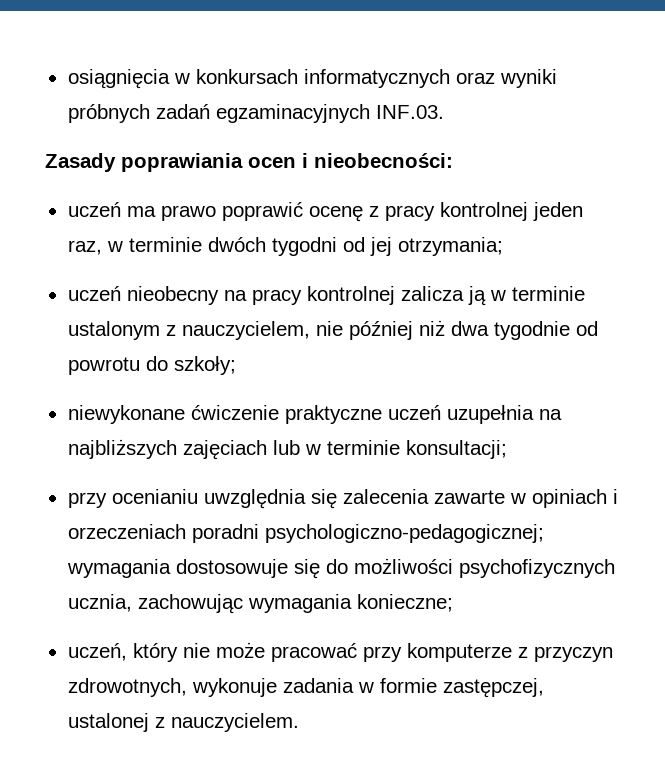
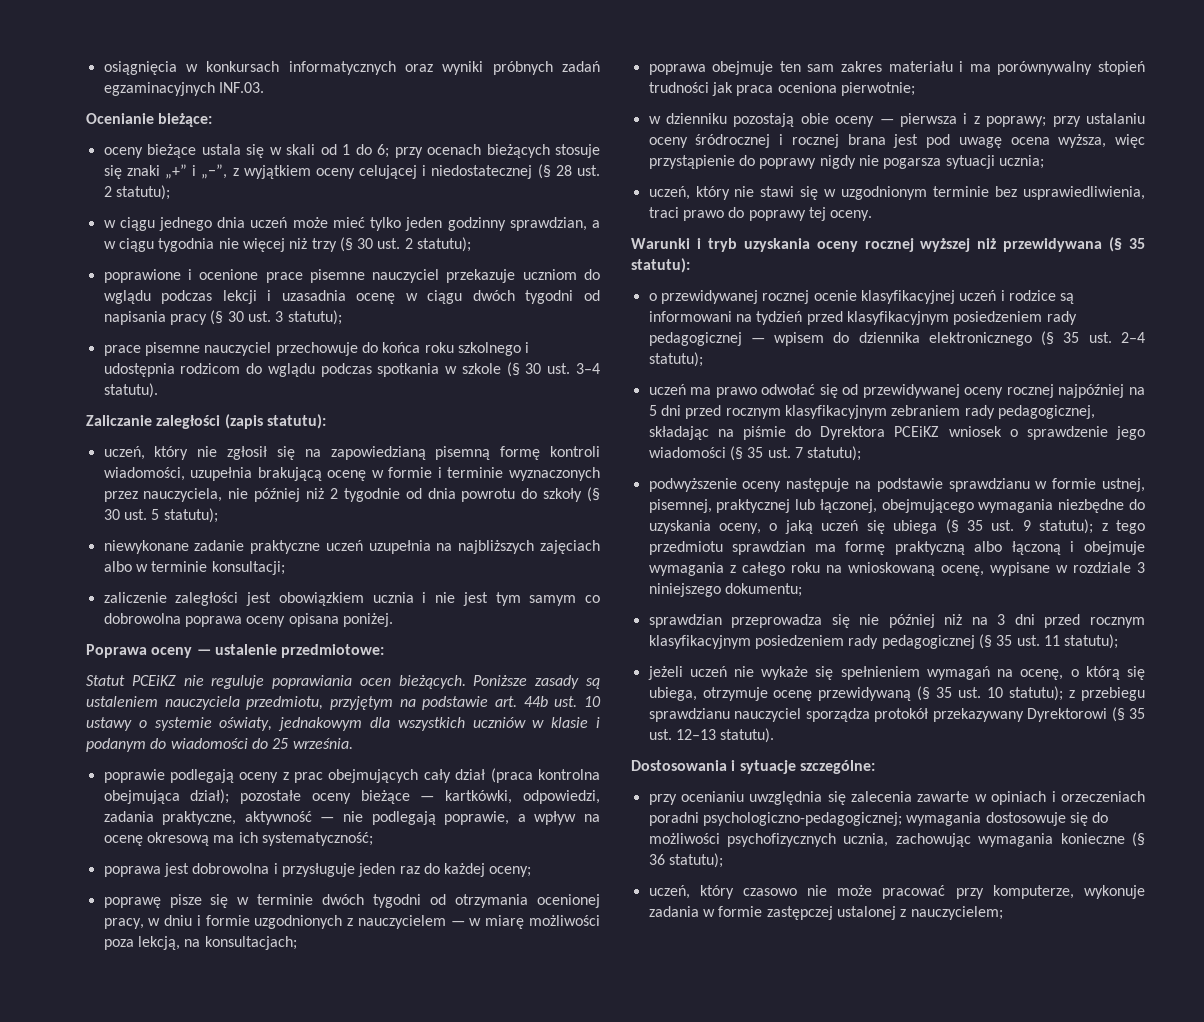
- Zasady poprawiania ocen i nieobecności:
- uczeń ma prawo poprawić ocenę z pracy kontrolnej jeden raz, w terminie dwóch tygodni od jej otrzymania;
- uczeń nieobecny na pracy kontrolnej zalicza ją w terminie ustalonym z nauczycielem, nie później niż dwa tygodnie od powrotu do szkoły;
+ Ocenianie bieżące:
+ oceny bieżące ustala się w skali od 1 do 6; przy ocenach bieżących stosuje się znaki „+” i „−”, z wyjątkiem oceny celującej i niedostatecznej (§ 28 ust. 2 statutu);
+ w ciągu jednego dnia uczeń może mieć tylko jeden godzinny sprawdzian, a w ciągu tygodnia nie więcej niż trzy (§ 30 ust. 2 statutu);
+ poprawione i ocenione prace pisemne nauczyciel przekazuje uczniom do wglądu podczas lekcji i uzasadnia ocenę w ciągu dwóch tygodni od napisania pracy (§ 30 ust. 3 statutu);
+ prace pisemne nauczyciel przechowuje do końca roku szkolnego i udostępnia rodzicom do wglądu podczas spotkania w szkole (§ 30 ust. 3–4 statutu).
+ Zaliczanie zaległości (zapis statutu):
+ uczeń, który nie zgłosił się na zapowiedzianą pisemną formę kontroli wiadomości, uzupełnia brakującą ocenę w formie i terminie wyznaczonych przez nauczyciela, nie później niż 2 tygodnie od dnia powrotu do szkoły (§ 30 ust. 5 statutu);
- niewykonane ćwiczenie praktyczne uczeń uzupełnia na najbliższych zajęciach lub w terminie konsultacji;
+ niewykonane zadanie praktyczne uczeń uzupełnia na najbliższych zajęciach albo w terminie konsultacji;
+ zaliczenie zaległości jest obowiązkiem ucznia i nie jest tym samym co dobrowolna poprawa oceny opisana poniżej.
+ Poprawa oceny — ustalenie przedmiotowe:
+ Statut PCEiKZ nie reguluje poprawiania ocen bieżących. Poniższe zasady są ustaleniem nauczyciela przedmiotu, przyjętym na podstawie art. 44b ust. 10 ustawy o systemie oświaty, jednakowym dla wszystkich uczniów w klasie i podanym do wiadomości do 25 września.
+ poprawie podlegają oceny z prac obejmujących cały dział (praca kontrolna obejmująca dział); pozostałe oceny bieżące — kartkówki, odpowiedzi, zadania praktyczne, aktywność — nie podlegają poprawie, a wpływ na ocenę okresową ma ich systematyczność;
+ poprawa jest dobrowolna i przysługuje jeden raz do każdej oceny;
+ poprawę pisze się w terminie dwóch tygodni od otrzymania ocenionej pracy, w dniu i formie uzgodnionych z nauczycielem — w miarę możliwości poza lekcją, na konsultacjach;
+ poprawa obejmuje ten sam zakres materiału i ma porównywalny stopień trudności jak praca oceniona pierwotnie;
+ w dzienniku pozostają obie oceny — pierwsza i z poprawy; przy ustalaniu oceny śródrocznej i rocznej brana jest pod uwagę ocena wyższa, więc przystąpienie do poprawy nigdy nie pogarsza sytuacji ucznia;
+ uczeń, który nie stawi się w uzgodnionym terminie bez usprawiedliwienia, traci prawo do poprawy tej oceny.
+ Warunki i tryb uzyskania oceny rocznej wyższej niż przewidywana (§ 35 statutu):
+ o przewidywanej rocznej ocenie klasyfikacyjnej uczeń i rodzice są informowani na tydzień przed klasyfikacyjnym posiedzeniem rady pedagogicznej — wpisem do dziennika elektronicznego (§ 35 ust. 2–4 statutu);
+ uczeń ma prawo odwołać się od przewidywanej oceny rocznej najpóźniej na 5 dni przed rocznym klasyfikacyjnym zebraniem rady pedagogicznej, składając na piśmie do Dyrektora PCEiKZ wniosek o sprawdzenie jego wiadomości (§ 35 ust. 7 statutu);
+ podwyższenie oceny następuje na podstawie sprawdzianu w formie ustnej, pisemnej, praktycznej lub łączonej, obejmującego wymagania niezbędne do uzyskania oceny, o jaką uczeń się ubiega (§ 35 ust. 9 statutu); z tego przedmiotu sprawdzian ma formę praktyczną albo łączoną i obejmuje wymagania z całego roku na wnioskowaną ocenę, wypisane w rozdziale 3 niniejszego dokumentu;
+ sprawdzian przeprowadza się nie później niż na 3 dni przed rocznym klasyfikacyjnym posiedzeniem rady pedagogicznej (§ 35 ust. 11 statutu);
+ jeżeli uczeń nie wykaże się spełnieniem wymagań na ocenę, o którą się ubiega, otrzymuje ocenę przewidywaną (§ 35 ust. 10 statutu); z przebiegu sprawdzianu nauczyciel sporządza protokół przekazywany Dyrektorowi (§ 35 ust. 12–13 statutu).
+ Dostosowania i sytuacje szczególne:
- przy ocenianiu uwzględnia się zalecenia zawarte w opiniach i orzeczeniach poradni psychologiczno-pedagogicznej; wymagania dostosowuje się do możliwości psychofizycznych ucznia, zachowując wymagania konieczne;
- uczeń, który nie może pracować przy komputerze z przyczyn zdrowotnych, wykonuje zadania w formie zastępczej, ustalonej z nauczycielem.
+ przy ocenianiu uwzględnia się zalecenia zawarte w opiniach i orzeczeniach poradni psychologiczno-pedagogicznej; wymagania dostosowuje się do możliwości psychofizycznych ucznia, zachowując wymagania konieczne (§ 36 statutu);
+ uczeń, który czasowo nie może pracować przy komputerze, wykonuje zadania w formie zastępczej ustalonej z nauczycielem;

